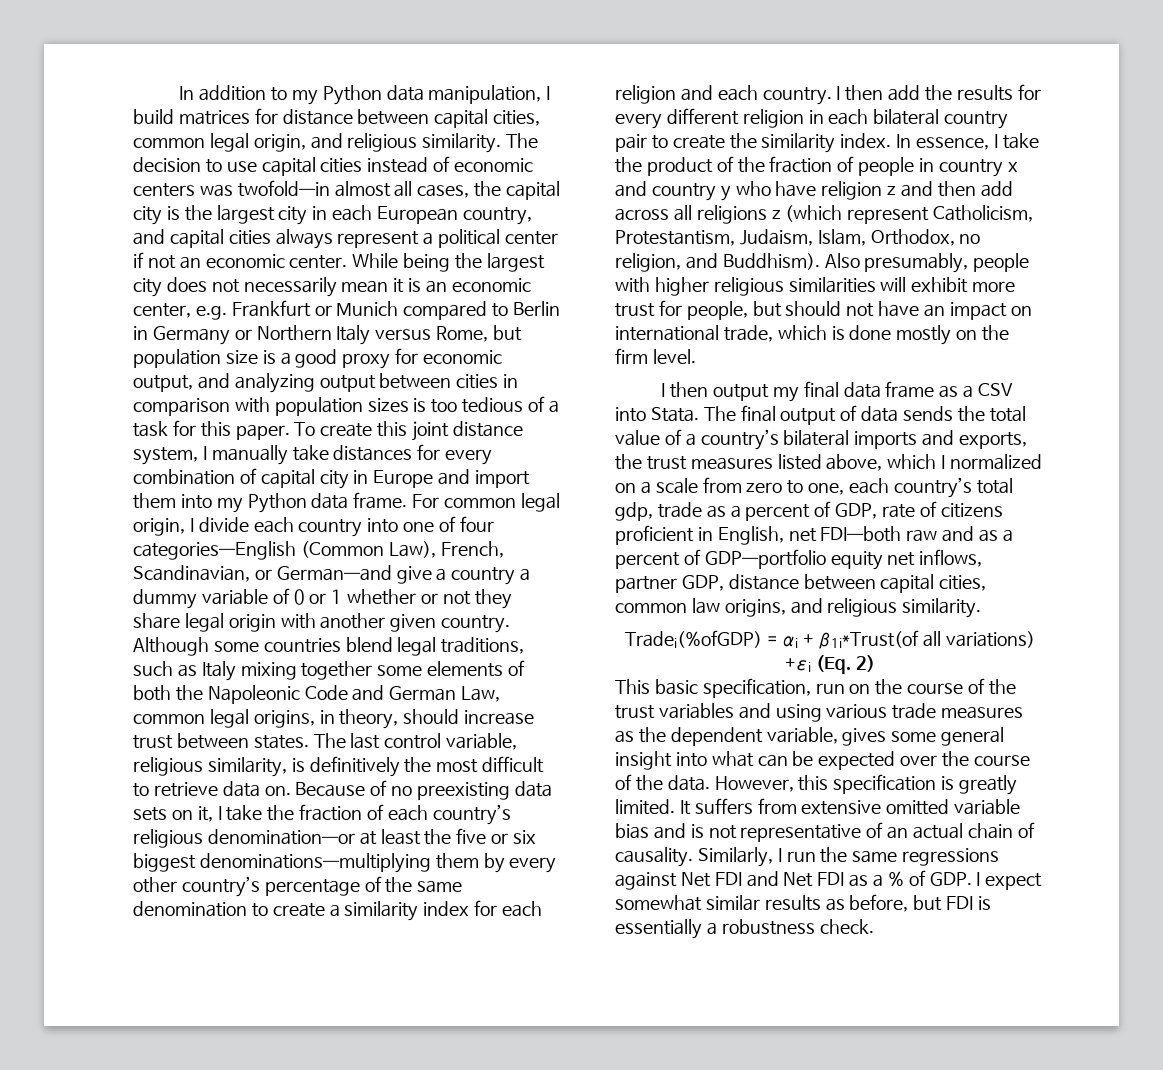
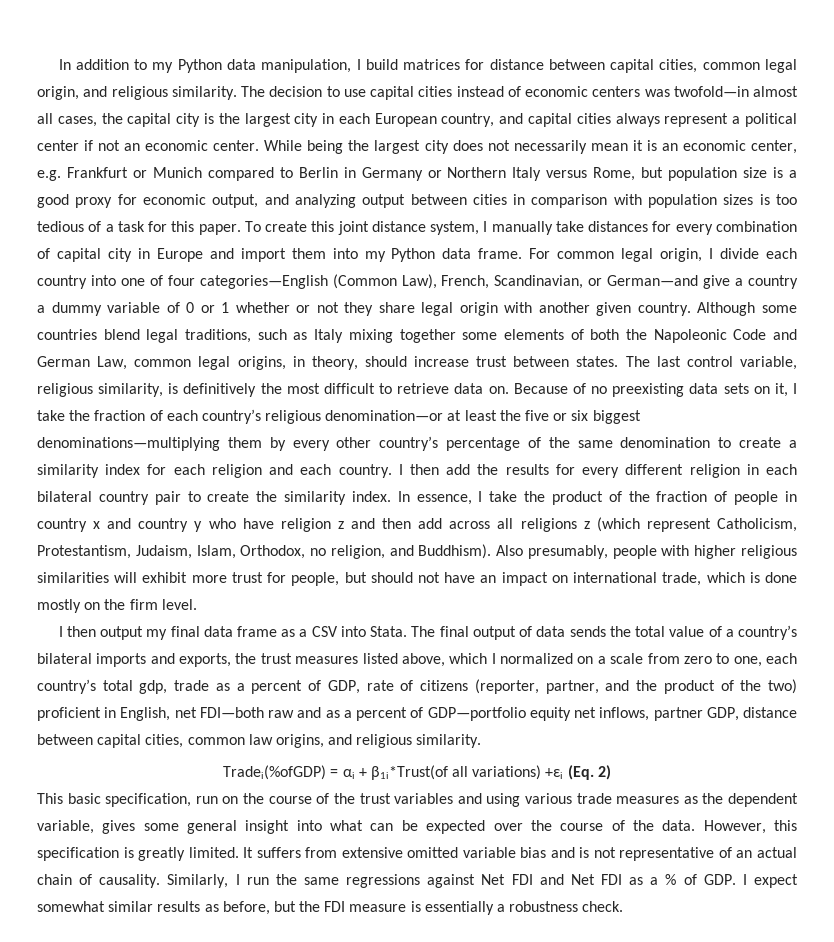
- The final output of data sends the total value of a country’s bilateral imports and exports, the trust measures listed above, which I normalized on a scale from zero to one, each country’s total gdp, trade as a percent of GDP, rate of citizens proficient in English, net FDI—both raw and as a percent of GDP—portfolio equity net inflows, partner GDP, distance between capital cities, common law origins, and religious similarity.
+ The final output of data sends the total value of a country’s bilateral imports and exports, the trust measures listed above, which I normalized on a scale from zero to one, each country’s total gdp, trade as a percent of GDP, rate of citizens (reporter, partner, and the product of the two) proficient in English, net FDI—both raw and as a percent of GDP—portfolio equity net inflows, partner GDP, distance between capital cities, common law origins, and religious similarity.
- Similarly, I run the same regressions against Net FDI and Net FDI as a % of GDP. I expect somewhat similar results as before, but FDI is essentially a robustness check.
+ Similarly, I run the same regressions against Net FDI and Net FDI as a % of GDP. I expect somewhat similar results as before, but the FDI measure is essentially a robustness check.

